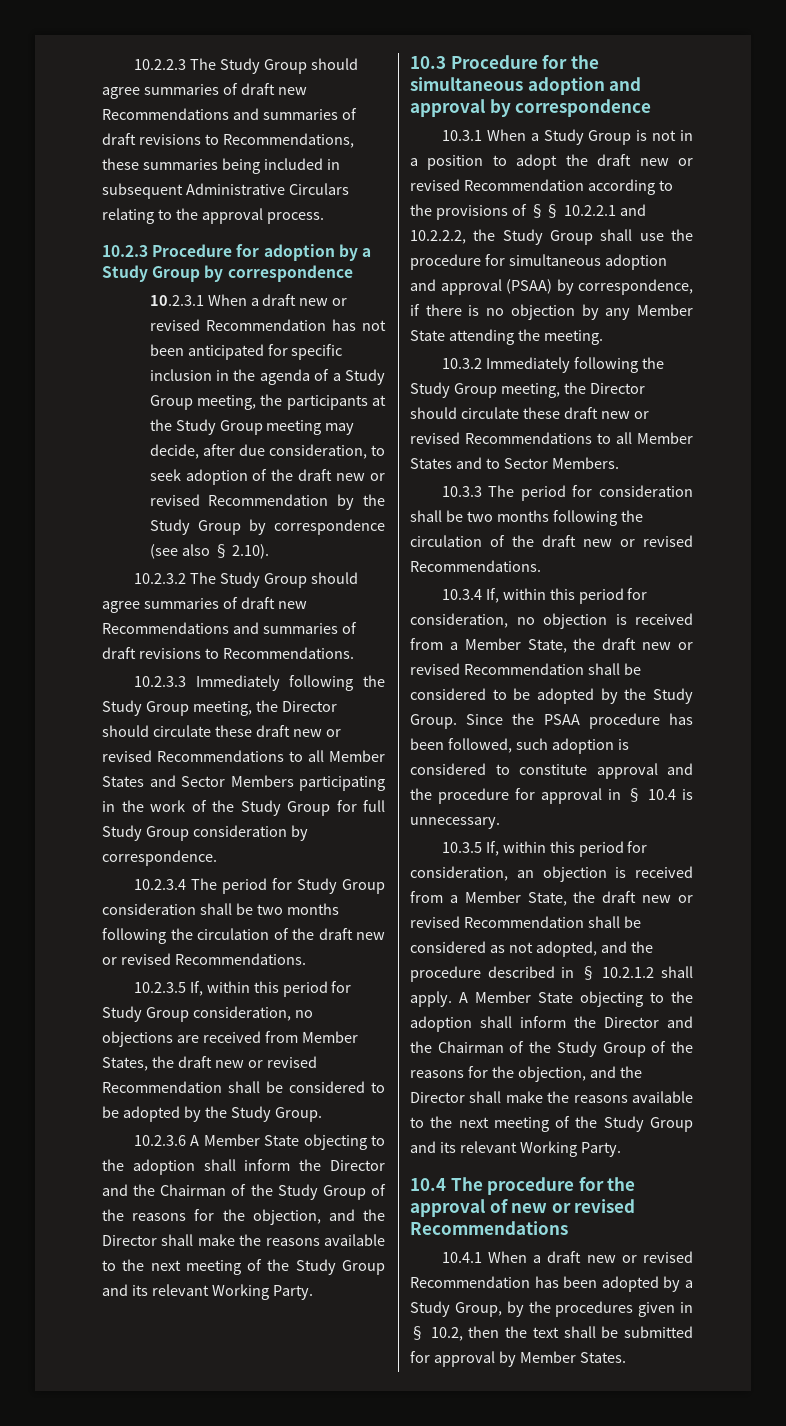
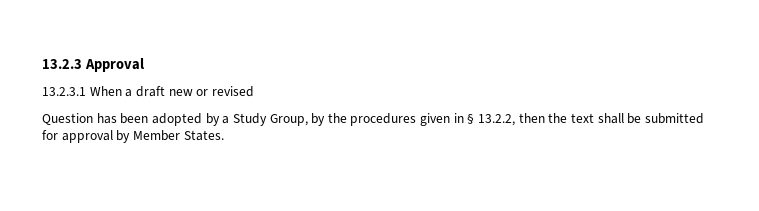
- 10.2.2.3 The Study Group should agree summaries of draft new Recommendations and summaries of draft revisions to Recommendations, these summaries being included in subsequent Administrative Circulars relating to the approval process.
- 10.2.3 Procedure for adoption by a Study Group by correspondence
- 10.2.3.1 When a draft new or revised Recommendation has not been anticipated for specific inclusion in the agenda of a Study Group meeting, the participants at the Study Group meeting may decide, after due consideration, to seek adoption of the draft new or revised Recommendation by the Study Group by correspondence (see also § 2.10).
- 10.2.3.2 The Study Group should agree summaries of draft new Recommendations and summaries of draft revisions to Recommendations.
- 10.2.3.3 Immediately following the Study Group meeting, the Director should circulate these draft new or revised Recommendations to all Member States and Sector Members participating in the work of the Study Group for full Study Group consideration by correspondence.
- 10.2.3.4 The period for Study Group consideration shall be two months following the circulation of the draft new or revised Recommendations.
- 10.2.3.5 If, within this period for Study Group consideration, no objections are received from Member States, the draft new or revised Recommendation shall be considered to be adopted by the Study Group.
- 10.2.3.6 A Member State objecting to the adoption shall inform the Director and the Chairman of the Study Group of the reasons for the objection, and the Director shall make the reasons available to the next meeting of the Study Group and its relevant Working Party.
- 10.3 Procedure for the simultaneous adoption and approval by correspondence
- 10.3.1 When a Study Group is not in a position to adopt the draft new or revised Recommendation according to the provisions of §§ 10.2.2.1 and 10.2.2.2, the Study Group shall use the procedure for simultaneous adoption and approval (PSAA) by correspondence, if there is no objection by any Member State attending the meeting.
- 10.3.2 Immediately following the Study Group meeting, the Director should circulate these draft new or revised Recommendations to all Member States and to Sector Members.
- 10.3.3 The period for consideration shall be two months following the circulation of the draft new or revised Recommendations.
- 10.3.4 If, within this period for consideration, no objection is received from a Member State, the draft new or revised Recommendation shall be considered to be adopted by the Study Group. Since the PSAA procedure has been followed, such adoption is considered to constitute approval and the procedure for approval in § 10.4 is unnecessary.
- 10.3.5 If, within this period for consideration, an objection is received from a Member State, the draft new or revised Recommendation shall be considered as not adopted, and the procedure described in § 10.2.1.2 shall apply. A Member State objecting to the adoption shall inform the Director and the Chairman of the Study Group of the reasons for the objection, and the Director shall make the reasons available to the next meeting of the Study Group and its relevant Working Party.
- 10.4 The procedure for the approval of new or revised Recommendations
- 10.4.1 When a draft new or revised Recommendation has been adopted by a Study Group, by the procedures given in § 10.2, then the text shall be submitted for approval by Member States.
+ 13.2.3 Approval
+ 13.2.3.1 When a draft new or revised
+ Question has been adopted by a Study Group, by the procedures given in § 13.2.2, then the text shall be submitted for approval by Member States.

